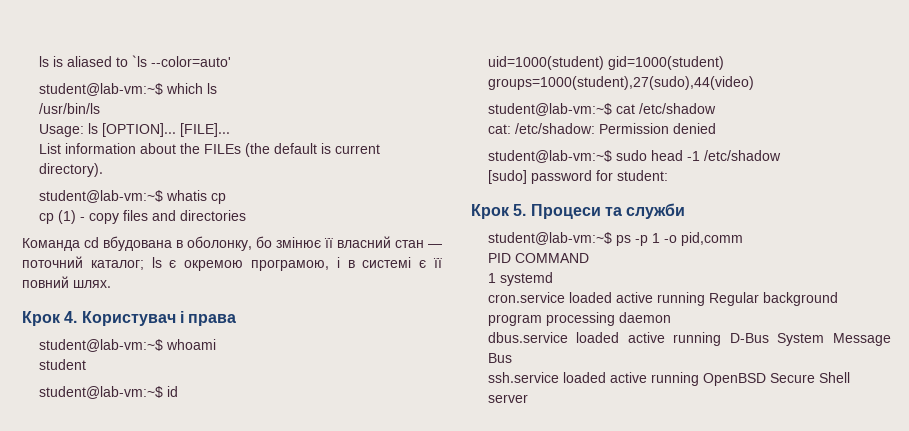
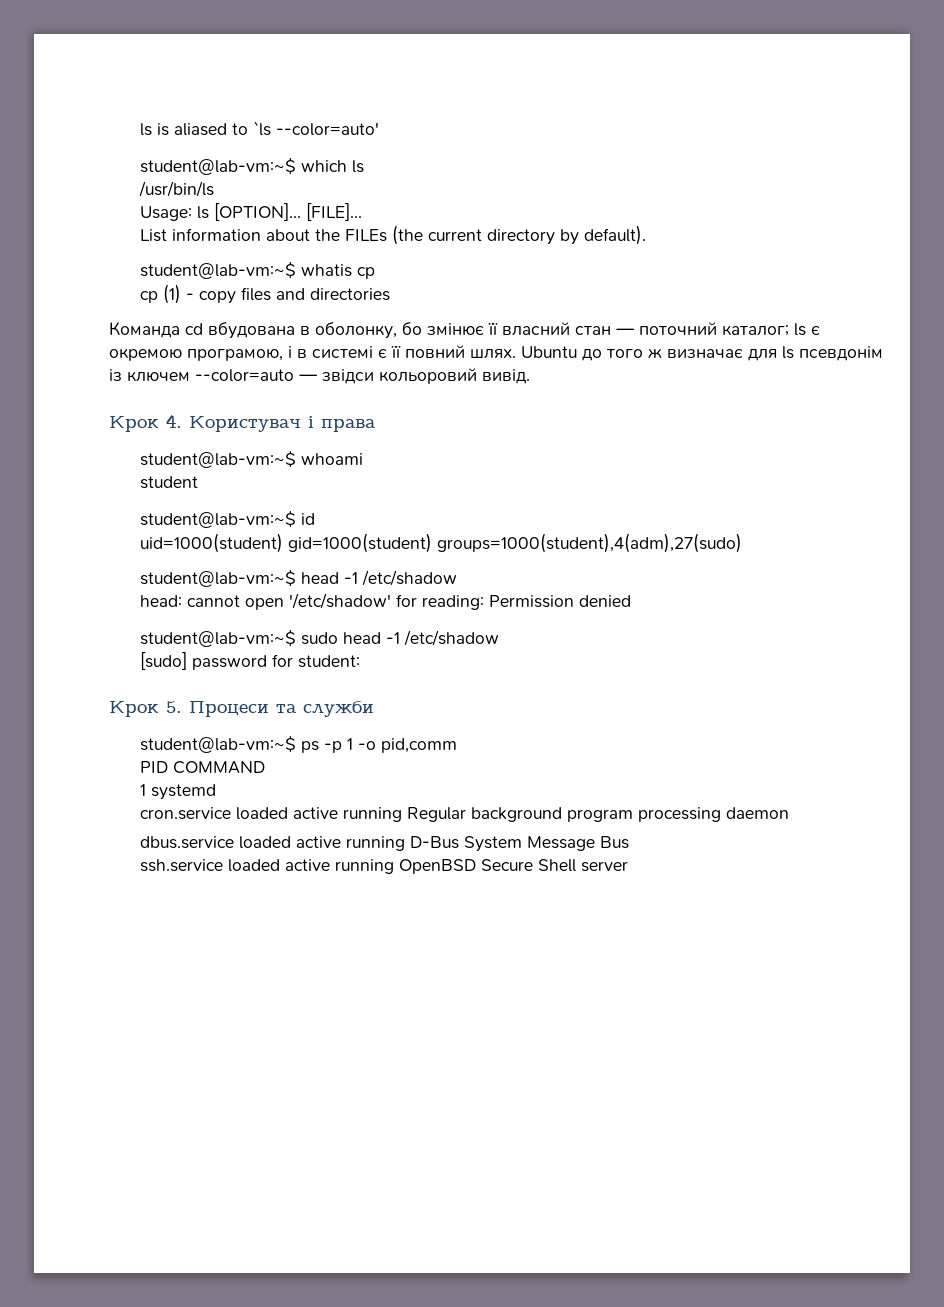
- List information about the FILEs (the default is current directory).
+ List information about the FILEs (the current directory by default).
+ Ubuntu до того ж визначає для ls псевдонім із ключем --color=auto — звідси кольоровий вивід.
- uid=1000(student) gid=1000(student) groups=1000(student),27(sudo),44(video)
- student@lab-vm:~$ cat /etc/shadow
- cat: /etc/shadow: Permission denied
+ uid=1000(student) gid=1000(student) groups=1000(student),4(adm),27(sudo)
+ student@lab-vm:~$ head -1 /etc/shadow
+ head: cannot open '/etc/shadow' for reading: Permission denied

